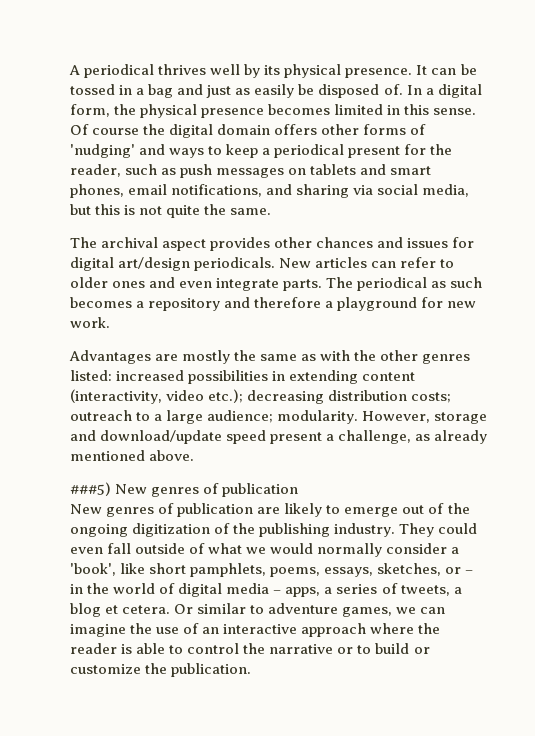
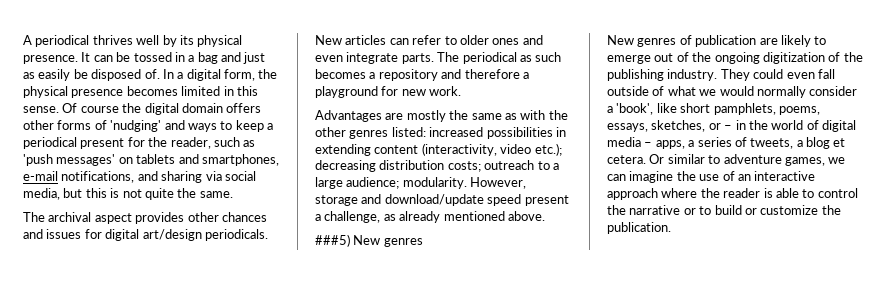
- Of course the digital domain offers other forms of 'nudging' and ways to keep a periodical present for the reader, such as push messages on tablets and smart phones, email notifications, and sharing via social media, but this is not quite the same.
+ Of course the digital domain offers other forms of 'nudging' and ways to keep a periodical present for the reader, such as 'push messages' on tablets and smartphones, e-mail notifications, and sharing via social media, but this is not quite the same.
- ###5) New genres of publication
+ ###5) New genres

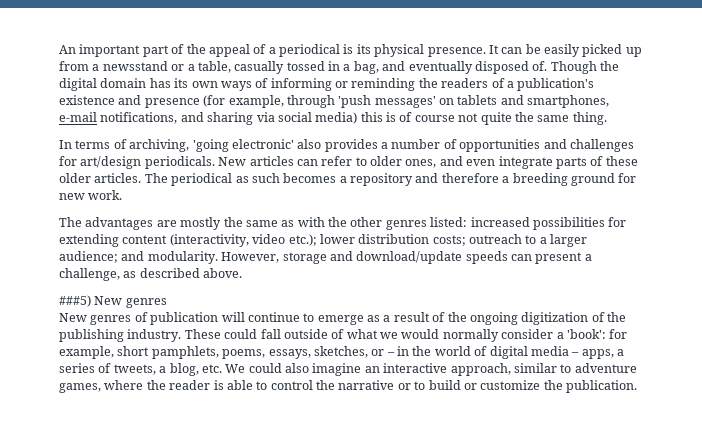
- A periodical thrives well by its physical presence.
+ An important part of the appeal of a periodical is its physical presence.
- It can be tossed in a bag and just as easily be disposed of. In a digital form, the physical presence becomes limited in this sense. Of course the digital domain offers other forms of 'nudging' and ways to keep a periodical present for the reader, such as 'push messages' on tablets and smartphones, e-mail notifications, and sharing via social media, but this is not quite the same.
- The archival aspect provides other chances and issues for digital art/design periodicals.
+ It can be easily picked up from a newsstand or a table, casually tossed in a bag, and eventually disposed of. Though the digital domain has its own ways of informing or reminding the readers of a publication's existence and presence (for example, through 'push messages' on tablets and smartphones, e-mail notifications, and sharing via social media) this is of course not quite the same thing.
+ In terms of archiving, 'going electronic' also provides a number of opportunities and challenges for art/design periodicals.
- New articles can refer to older ones and even integrate parts.
+ New articles can refer to older ones, and even integrate parts of these older articles.
- The periodical as such becomes a repository and therefore a playground for new work.
+ The periodical as such becomes a repository and therefore a breeding ground for new work.
- Advantages are mostly the same as with the other genres listed: increased possibilities in extending content (interactivity, video etc.); decreasing distribution costs; outreach to a large audience; modularity.
+ The advantages are mostly the same as with the other genres listed: increased possibilities for extending content (interactivity, video etc.); lower distribution costs; outreach to a larger audience; and modularity.
- However, storage and download/update speed present a challenge, as already mentioned above.
+ However, storage and download/update speeds can present a challenge, as described above.
- New genres of publication are likely to emerge out of the ongoing digitization of the publishing industry.
+ New genres of publication will continue to emerge as a result of the ongoing digitization of the publishing industry.
- They could even fall outside of what we would normally consider a 'book', like short pamphlets, poems, essays, sketches, or – in the world of digital media – apps, a series of tweets, a blog et cetera. Or similar to adventure games, we can imagine the use of an interactive approach where the reader is able to control the narrative or to build or customize the publication.
+ These could fall outside of what we would normally consider a 'book': for example, short pamphlets, poems, essays, sketches, or – in the world of digital media – apps, a series of tweets, a blog, etc. We could also imagine an interactive approach, similar to adventure games, where the reader is able to control the narrative or to build or customize the publication.

